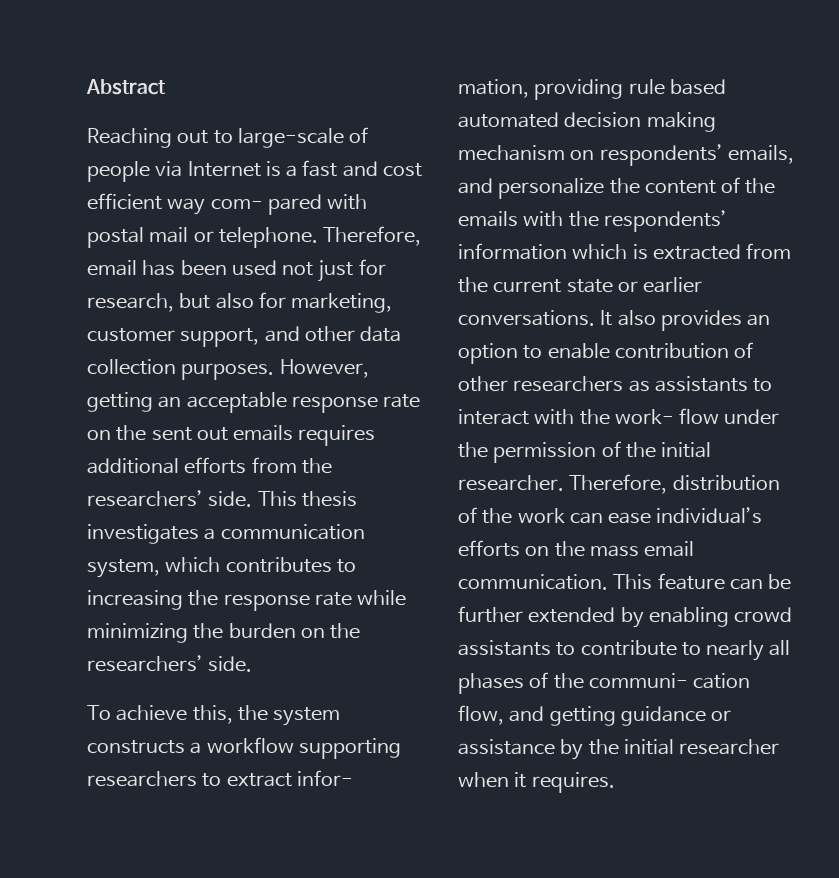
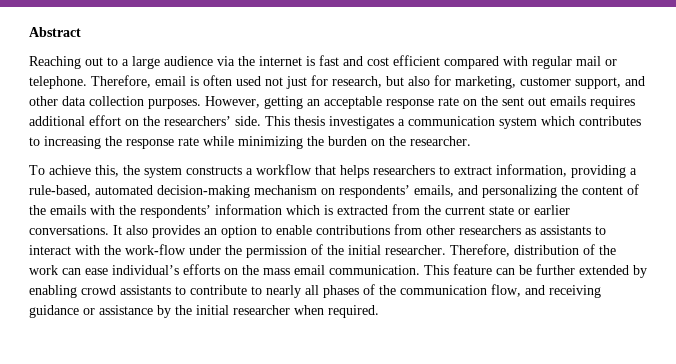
- Reaching out to large-scale of people via Internet is a fast and cost efficient way com- pared with postal mail or telephone.
+ Reaching out to a large audience via the internet is fast and cost efficient compared with regular mail or telephone.
- Therefore, email has been used not just for research, but also for marketing, customer support, and other data collection purposes.
+ Therefore, email is often used not just for research, but also for marketing, customer support, and other data collection purposes.
- However, getting an acceptable response rate on the sent out emails requires additional efforts from the researchers’ side.
+ However, getting an acceptable response rate on the sent out emails requires additional effort on the researchers’ side.
- This thesis investigates a communication system, which contributes to increasing the response rate while minimizing the burden on the researchers’ side.
+ This thesis investigates a communication system which contributes to increasing the response rate while minimizing the burden on the researcher.
- To achieve this, the system constructs a workflow supporting researchers to extract infor- mation, providing rule based automated decision making mechanism on respondents’ emails, and personalize the content of the emails with the respondents’ information which is extracted from the current state or earlier conversations.
+ To achieve this, the system constructs a workflow that helps researchers to extract information, providing a rule-based, automated decision-making mechanism on respondents’ emails, and personalizing the content of the emails with the respondents’ information which is extracted from the current state or earlier conversations.
- It also provides an option to enable contribution of other researchers as assistants to interact with the work- flow under the permission of the initial researcher.
+ It also provides an option to enable contributions from other researchers as assistants to interact with the work-flow under the permission of the initial researcher.
- This feature can be further extended by enabling crowd assistants to contribute to nearly all phases of the communi- cation flow, and getting guidance or assistance by the initial researcher when it requires.
+ This feature can be further extended by enabling crowd assistants to contribute to nearly all phases of the communication flow, and receiving guidance or assistance by the initial researcher when required.

